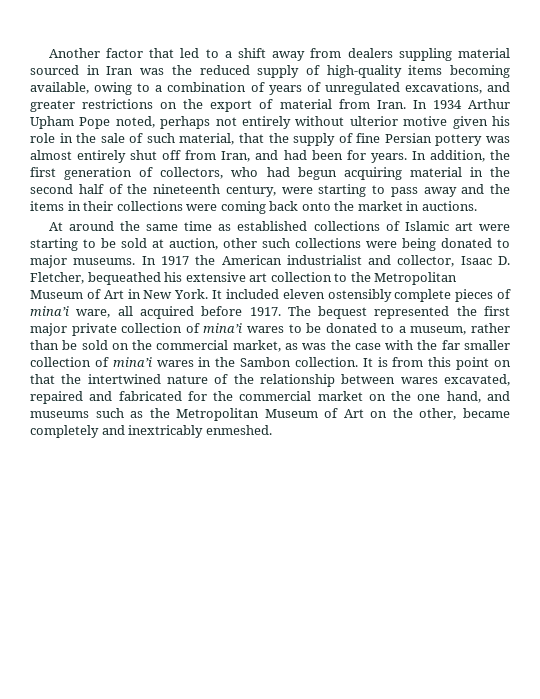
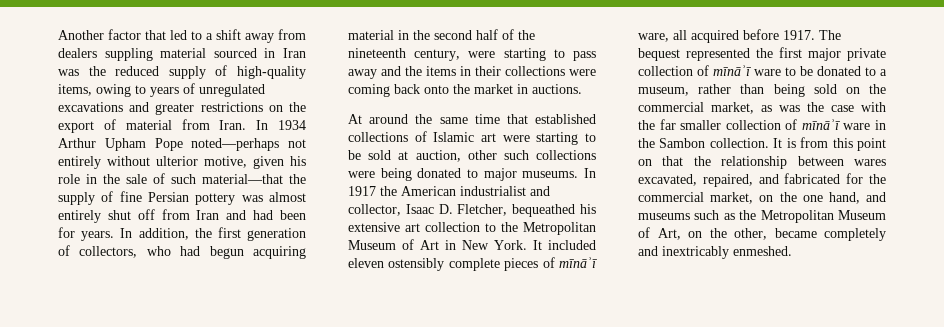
- Another factor that led to a shift away from dealers suppling material sourced in Iran was the reduced supply of high-quality items becoming available, owing to a combination of years of unregulated excavations, and greater restrictions on the export of material from Iran.
+ Another factor that led to a shift away from dealers suppling material sourced in Iran was the reduced supply of high-quality items, owing to years of unregulated excavations and greater restrictions on the export of material from Iran.
- In 1934 Arthur Upham Pope noted, perhaps not entirely without ulterior motive given his role in the sale of such material, that the supply of fine Persian pottery was almost entirely shut off from Iran, and had been for years.
+ In 1934 Arthur Upham Pope noted—perhaps not entirely without ulterior motive, given his role in the sale of such material—that the supply of fine Persian pottery was almost entirely shut off from Iran and had been for years.
- At around the same time as established collections of Islamic art were starting to be sold at auction, other such collections were being donated to major museums.
+ At around the same time that established collections of Islamic art were starting to be sold at auction, other such collections were being donated to major museums.
- It included eleven ostensibly complete pieces of mina’i ware, all acquired before 1917.
+ It included eleven ostensibly complete pieces of mīnāʾī ware, all acquired before 1917.
- The bequest represented the first major private collection of mina’i wares to be donated to a museum, rather than be sold on the commercial market, as was the case with the far smaller collection of mina’i wares in the Sambon collection.
+ The bequest represented the first major private collection of mīnāʾī ware to be donated to a museum, rather than being sold on the commercial market, as was the case with the far smaller collection of mīnāʾī ware in the Sambon collection.
- It is from this point on that the intertwined nature of the relationship between wares excavated, repaired and fabricated for the commercial market on the one hand, and museums such as the Metropolitan Museum of Art on the other, became completely and inextricably enmeshed.
+ It is from this point on that the relationship between wares excavated, repaired, and fabricated for the commercial market, on the one hand, and museums such as the Metropolitan Museum of Art, on the other, became completely and inextricably enmeshed.

